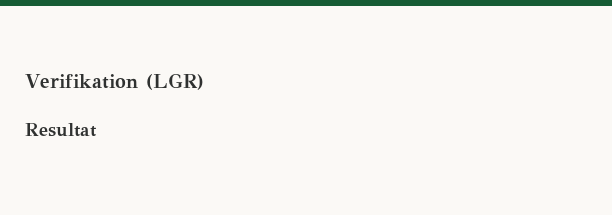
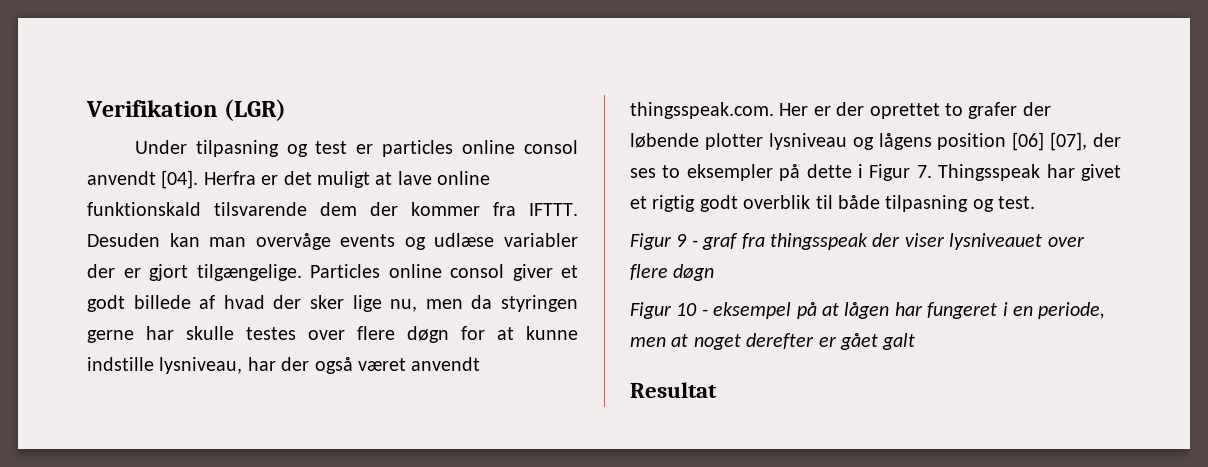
+ Under tilpasning og test er particles online consol anvendt [04]. Herfra er det muligt at lave online funktionskald tilsvarende dem der kommer fra IFTTT. Desuden kan man overvåge events og udlæse variabler der er gjort tilgængelige. Particles online consol giver et godt billede af hvad der sker lige nu, men da styringen gerne har skulle testes over flere døgn for at kunne indstille lysniveau, har der også været anvendt thingsspeak.com. Her er der oprettet to grafer der løbende plotter lysniveau og lågens position [06] [07], der ses to eksempler på dette i Figur 7. Thingsspeak har givet et rigtig godt overblik til både tilpasning og test.
+ Figur 9 - graf fra thingsspeak der viser lysniveauet over flere døgn
+ Figur 10 - eksempel på at lågen har fungeret i en periode, men at noget derefter er gået galt

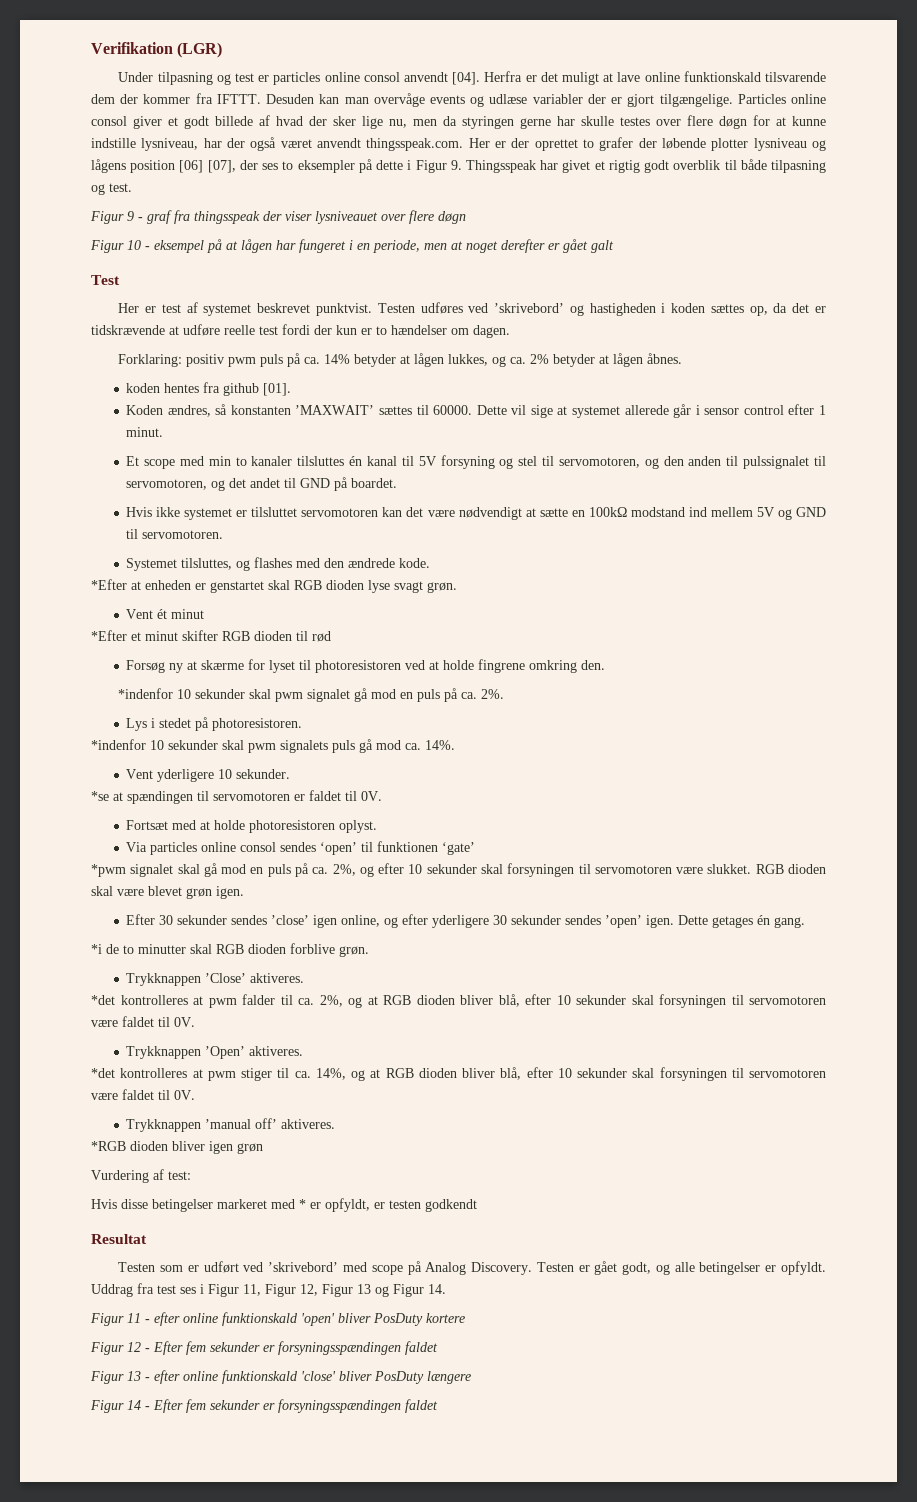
- Particles online consol giver et godt billede af hvad der sker lige nu, men da styringen gerne har skulle testes over flere døgn for at kunne indstille lysniveau, har der også været anvendt thingsspeak.com. Her er der oprettet to grafer der løbende plotter lysniveau og lågens position [06] [07], der ses to eksempler på dette i Figur 7. Thingsspeak har givet et rigtig godt overblik til både tilpasning og test.
+ Particles online consol giver et godt billede af hvad der sker lige nu, men da styringen gerne har skulle testes over flere døgn for at kunne indstille lysniveau, har der også været anvendt thingsspeak.com. Her er der oprettet to grafer der løbende plotter lysniveau og lågens position [06] [07], der ses to eksempler på dette i Figur 9. Thingsspeak har givet et rigtig godt overblik til både tilpasning og test.
+ Test
+ Her er test af systemet beskrevet punktvist. Testen udføres ved ’skrivebord’ og hastigheden i koden sættes op, da det er tidskrævende at udføre reelle test fordi der kun er to hændelser om dagen.
+ Forklaring: positiv pwm puls på ca. 14% betyder at lågen lukkes, og ca. 2% betyder at lågen åbnes.
+ koden hentes fra github [01].
+ Koden ændres, så konstanten ’MAXWAIT’ sættes til 60000. Dette vil sige at systemet allerede går i sensor control efter 1 minut.
+ Et scope med min to kanaler tilsluttes én kanal til 5V forsyning og stel til servomotoren, og den anden til pulssignalet til servomotoren, og det andet til GND på boardet.
+ Hvis ikke systemet er tilsluttet servomotoren kan det være nødvendigt at sætte en 100kΩ modstand ind mellem 5V og GND til servomotoren.
+ Systemet tilsluttes, og flashes med den ændrede kode.
+ *Efter at enheden er genstartet skal RGB dioden lyse svagt grøn.
+ Vent ét minut
+ *Efter et minut skifter RGB dioden til rød
+ Forsøg ny at skærme for lyset til photoresistoren ved at holde fingrene omkring den.
+ *indenfor 10 sekunder skal pwm signalet gå mod en puls på ca. 2%.
+ Lys i stedet på photoresistoren.
+ *indenfor 10 sekunder skal pwm signalets puls gå mod ca. 14%.
+ Vent yderligere 10 sekunder.
+ *se at spændingen til servomotoren er faldet til 0V.
+ Fortsæt med at holde photoresistoren oplyst.
+ Via particles online consol sendes ‘open’ til funktionen ‘gate’
+ *pwm signalet skal gå mod en puls på ca. 2%, og efter 10 sekunder skal forsyningen til servomotoren være slukket. RGB dioden skal være blevet grøn igen.
+ Efter 30 sekunder sendes ’close’ igen online, og efter yderligere 30 sekunder sendes ’open’ igen. Dette getages én gang.
+ *i de to minutter skal RGB dioden forblive grøn.
+ Trykknappen ’Close’ aktiveres.
+ *det kontrolleres at pwm falder til ca. 2%, og at RGB dioden bliver blå, efter 10 sekunder skal forsyningen til servomotoren være faldet til 0V.
+ Trykknappen ’Open’ aktiveres.
+ *det kontrolleres at pwm stiger til ca. 14%, og at RGB dioden bliver blå, efter 10 sekunder skal forsyningen til servomotoren være faldet til 0V.
+ Trykknappen ’manual off’ aktiveres.
+ *RGB dioden bliver igen grøn
+ Vurdering af test:
+ Hvis disse betingelser markeret med * er opfyldt, er testen godkendt
  Resultat
+ Testen som er udført ved ’skrivebord’ med scope på Analog Discovery. Testen er gået godt, og alle betingelser er opfyldt. Uddrag fra test ses i Figur 11, Figur 12, Figur 13 og Figur 14.
+ Figur 11 - efter online funktionskald 'open' bliver PosDuty kortere
+ Figur 12 - Efter fem sekunder er forsyningsspændingen faldet
+ Figur 13 - efter online funktionskald 'close' bliver PosDuty længere
+ Figur 14 - Efter fem sekunder er forsyningsspændingen faldet

